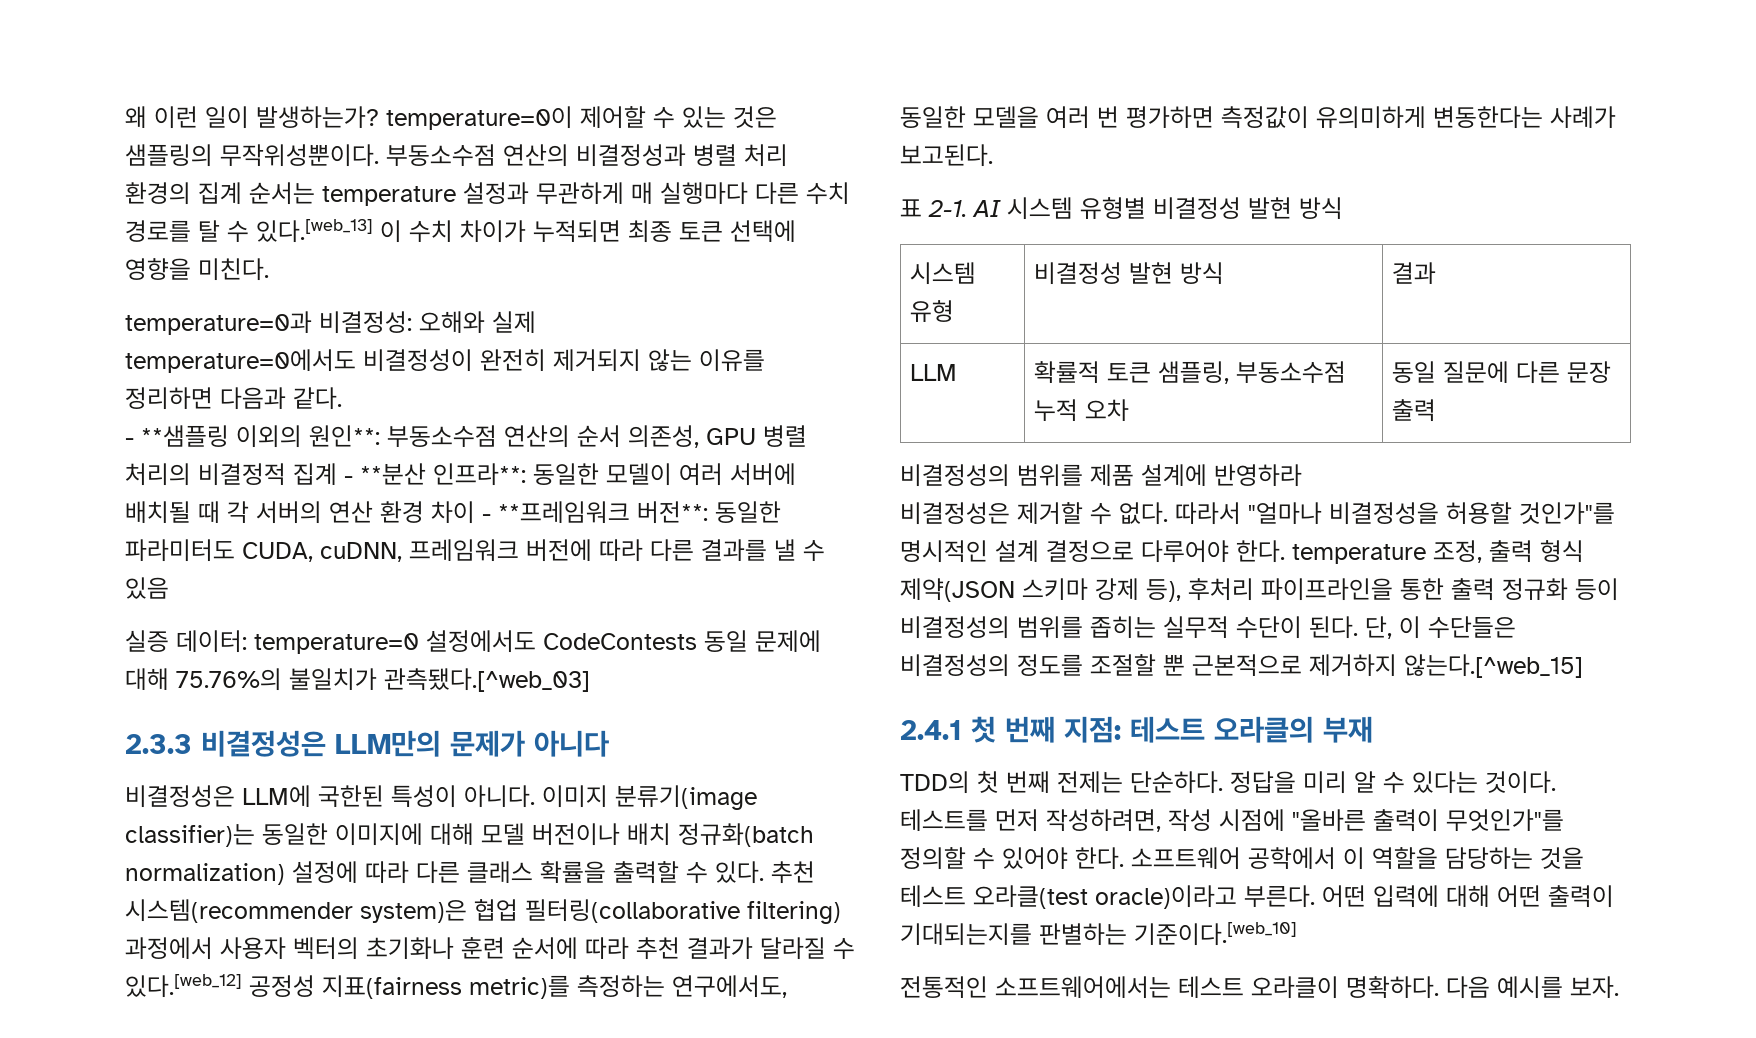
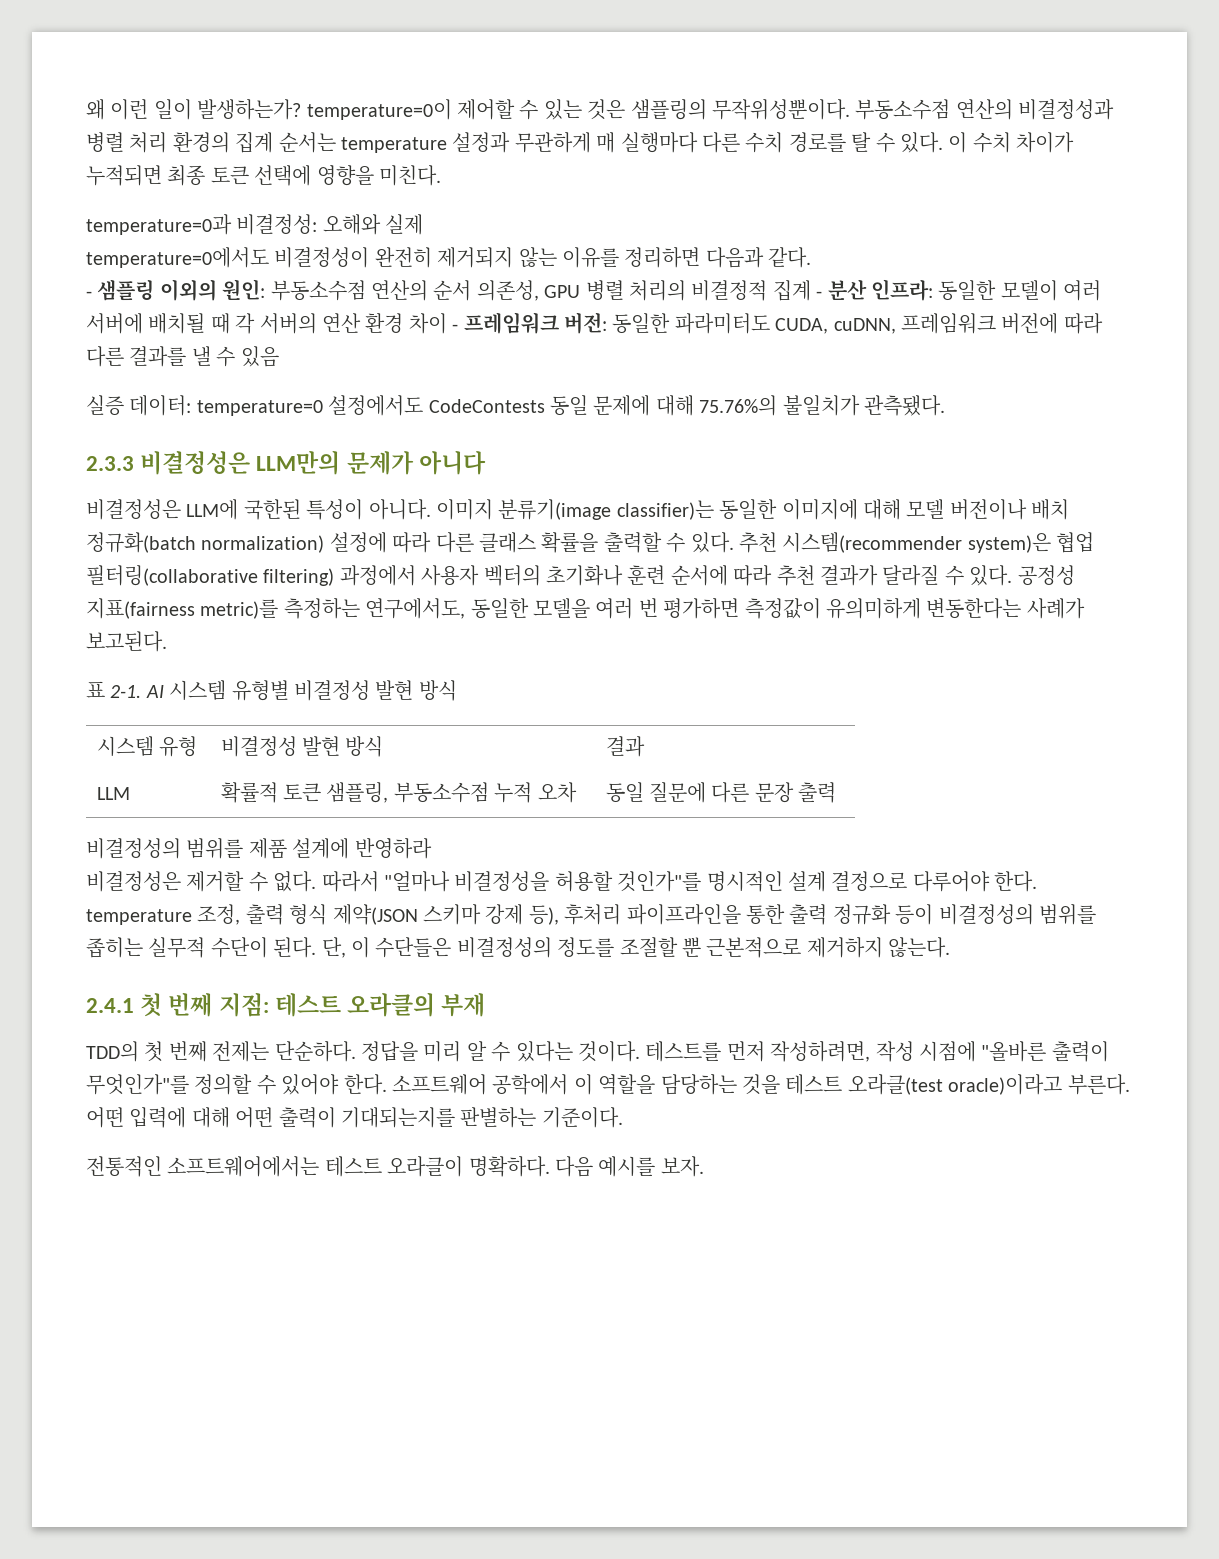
- 부동소수점 연산의 비결정성과 병렬 처리 환경의 집계 순서는 temperature 설정과 무관하게 매 실행마다 다른 수치 경로를 탈 수 있다.[web_13] 이 수치 차이가 누적되면 최종 토큰 선택에 영향을 미친다.
+ 부동소수점 연산의 비결정성과 병렬 처리 환경의 집계 순서는 temperature 설정과 무관하게 매 실행마다 다른 수치 경로를 탈 수 있다. 이 수치 차이가 누적되면 최종 토큰 선택에 영향을 미친다.
- - **샘플링 이외의 원인**: 부동소수점 연산의 순서 의존성, GPU 병렬 처리의 비결정적 집계 - **분산 인프라**: 동일한 모델이 여러 서버에 배치될 때 각 서버의 연산 환경 차이 - **프레임워크 버전**: 동일한 파라미터도 CUDA, cuDNN, 프레임워크 버전에 따라 다른 결과를 낼 수 있음
+ - 샘플링 이외의 원인: 부동소수점 연산의 순서 의존성, GPU 병렬 처리의 비결정적 집계 - 분산 인프라: 동일한 모델이 여러 서버에 배치될 때 각 서버의 연산 환경 차이 - 프레임워크 버전: 동일한 파라미터도 CUDA, cuDNN, 프레임워크 버전에 따라 다른 결과를 낼 수 있음
- 실증 데이터: temperature=0 설정에서도 CodeContests 동일 문제에 대해 75.76%의 불일치가 관측됐다.[^web_03]
+ 실증 데이터: temperature=0 설정에서도 CodeContests 동일 문제에 대해 75.76%의 불일치가 관측됐다.
- 추천 시스템(recommender system)은 협업 필터링(collaborative filtering) 과정에서 사용자 벡터의 초기화나 훈련 순서에 따라 추천 결과가 달라질 수 있다.[web_12] 공정성 지표(fairness metric)를 측정하는 연구에서도, 동일한 모델을 여러 번 평가하면 측정값이 유의미하게 변동한다는 사례가 보고된다.
+ 추천 시스템(recommender system)은 협업 필터링(collaborative filtering) 과정에서 사용자 벡터의 초기화나 훈련 순서에 따라 추천 결과가 달라질 수 있다. 공정성 지표(fairness metric)를 측정하는 연구에서도, 동일한 모델을 여러 번 평가하면 측정값이 유의미하게 변동한다는 사례가 보고된다.
- 단, 이 수단들은 비결정성의 정도를 조절할 뿐 근본적으로 제거하지 않는다.[^web_15]
+ 단, 이 수단들은 비결정성의 정도를 조절할 뿐 근본적으로 제거하지 않는다.
- 어떤 입력에 대해 어떤 출력이 기대되는지를 판별하는 기준이다.[web_10]
+ 어떤 입력에 대해 어떤 출력이 기대되는지를 판별하는 기준이다.

